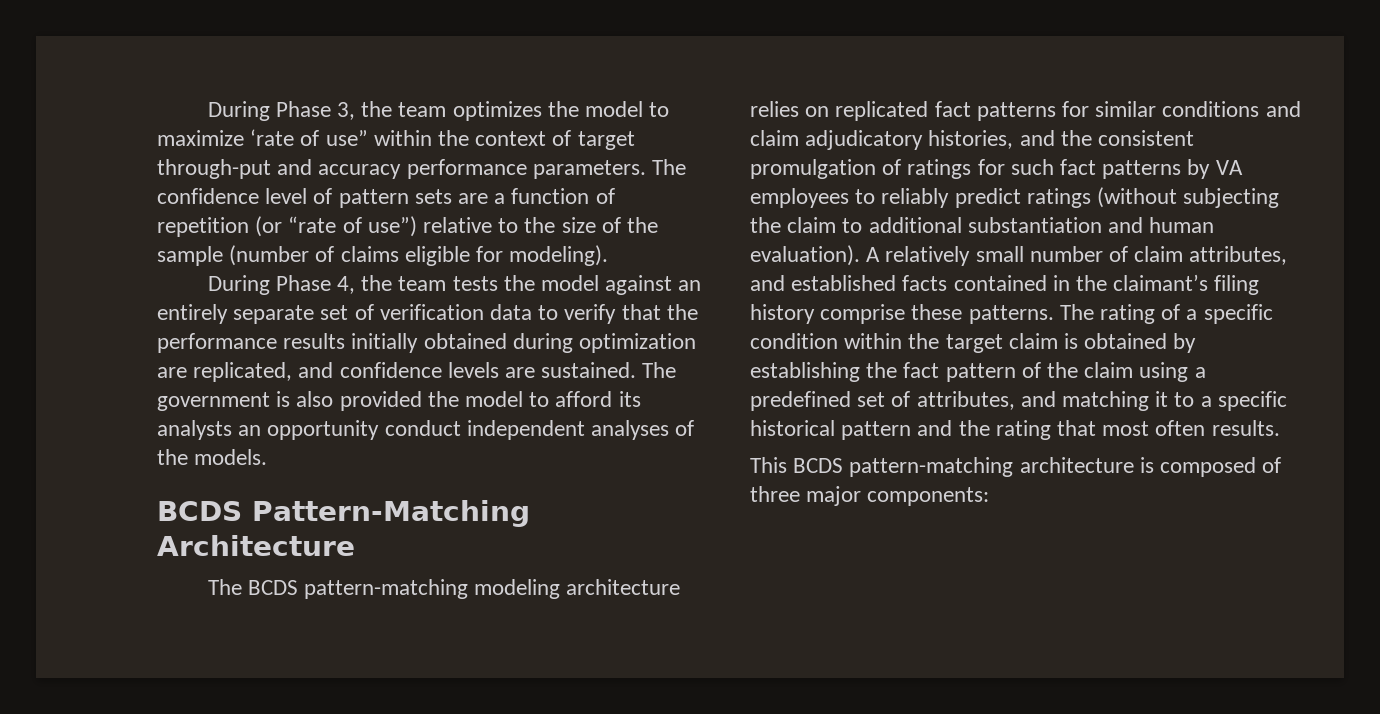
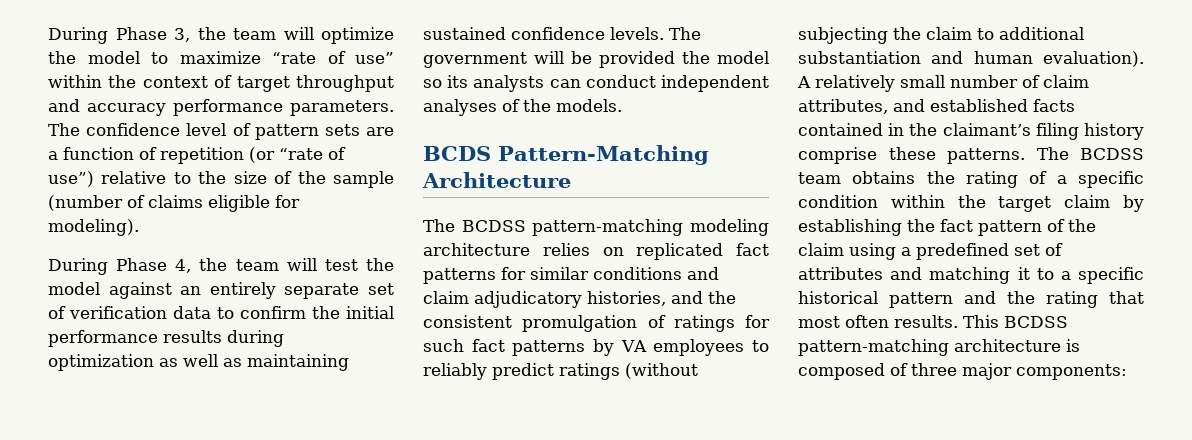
- During Phase 3, the team optimizes the model to maximize ‘rate of use” within the context of target through-put and accuracy performance parameters.
+ During Phase 3, the team will optimize the model to maximize “rate of use” within the context of target throughput and accuracy performance parameters.
- During Phase 4, the team tests the model against an entirely separate set of verification data to verify that the performance results initially obtained during optimization are replicated, and confidence levels are sustained. The government is also provided the model to afford its analysts an opportunity conduct independent analyses of the models.
+ During Phase 4, the team will test the model against an entirely separate set of verification data to confirm the initial performance results during optimization as well as maintaining sustained confidence levels. The government will be provided the model so its analysts can conduct independent analyses of the models.
- The BCDS pattern-matching modeling architecture relies on replicated fact patterns for similar conditions and claim adjudicatory histories, and the consistent promulgation of ratings for such fact patterns by VA employees to reliably predict ratings (without subjecting the claim to additional substantiation and human evaluation).
+ The BCDSS pattern-matching modeling architecture relies on replicated fact patterns for similar conditions and claim adjudicatory histories, and the consistent promulgation of ratings for such fact patterns by VA employees to reliably predict ratings (without subjecting the claim to additional substantiation and human evaluation).
- The rating of a specific condition within the target claim is obtained by establishing the fact pattern of the claim using a predefined set of attributes, and matching it to a specific historical pattern and the rating that most often results.
- This BCDS pattern-matching architecture is composed of three major components:
+ The BCDSS team obtains the rating of a specific condition within the target claim by establishing the fact pattern of the claim using a predefined set of attributes and matching it to a specific historical pattern and the rating that most often results. This BCDSS pattern-matching architecture is composed of three major components:

